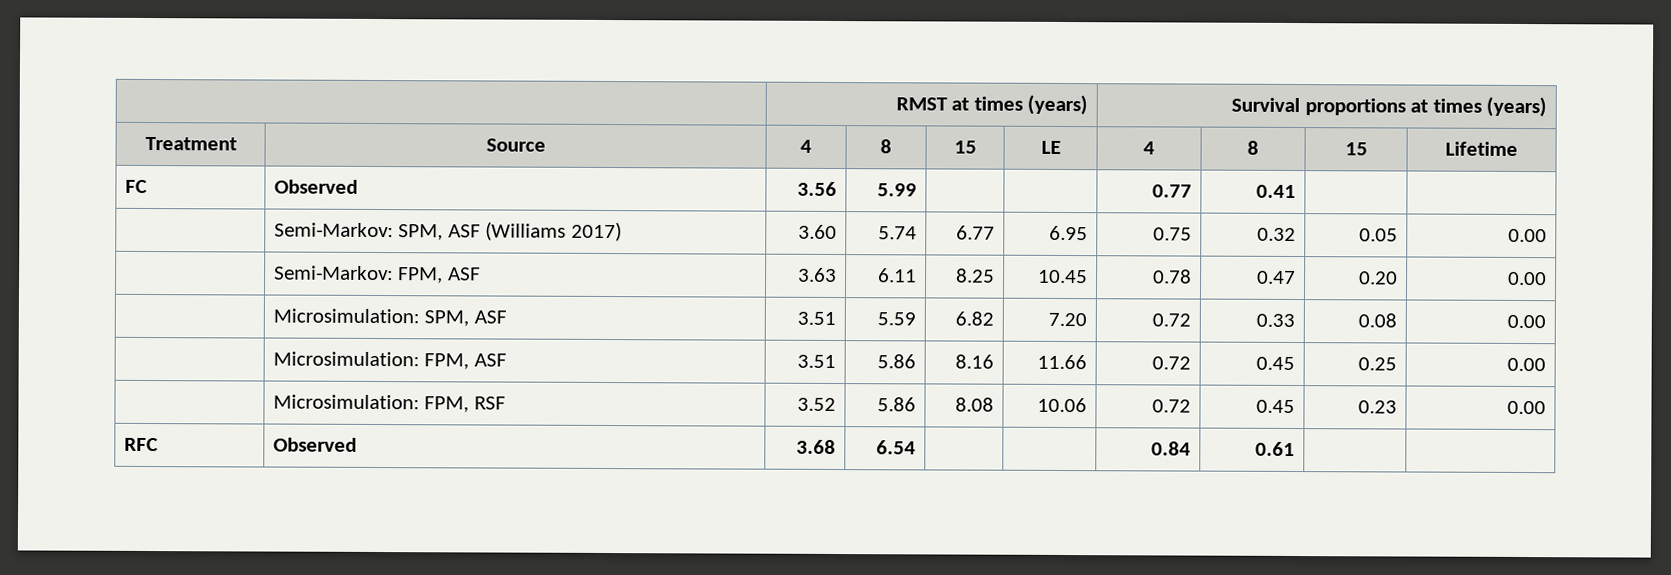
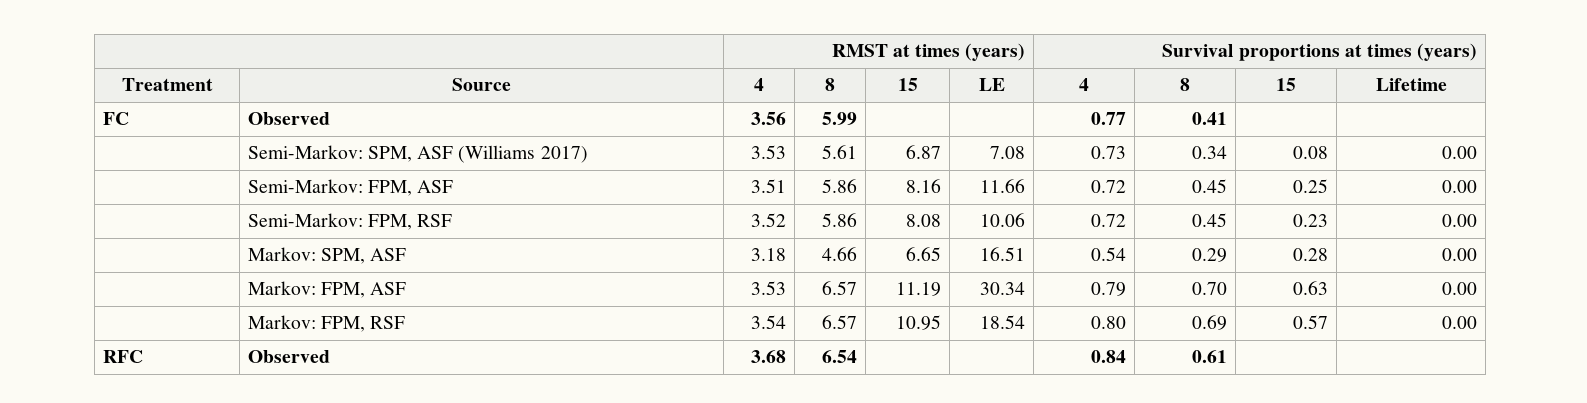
- | Semi-Markov: SPM, ASF (Williams 2017) | 3.60 | 5.74 | 6.77 | 6.95 | 0.75 | 0.32 | 0.05 | 0.00
- | Semi-Markov: FPM, ASF | 3.63 | 6.11 | 8.25 | 10.45 | 0.78 | 0.47 | 0.20 | 0.00
- | Microsimulation: SPM, ASF | 3.51 | 5.59 | 6.82 | 7.20 | 0.72 | 0.33 | 0.08 | 0.00
+ | Semi-Markov: SPM, ASF (Williams 2017) | 3.53 | 5.61 | 6.87 | 7.08 | 0.73 | 0.34 | 0.08 | 0.00
- | Microsimulation: FPM, ASF | 3.51 | 5.86 | 8.16 | 11.66 | 0.72 | 0.45 | 0.25 | 0.00
+ | Semi-Markov: FPM, ASF | 3.51 | 5.86 | 8.16 | 11.66 | 0.72 | 0.45 | 0.25 | 0.00
- | Microsimulation: FPM, RSF | 3.52 | 5.86 | 8.08 | 10.06 | 0.72 | 0.45 | 0.23 | 0.00
+ | Semi-Markov: FPM, RSF | 3.52 | 5.86 | 8.08 | 10.06 | 0.72 | 0.45 | 0.23 | 0.00
+ | Markov: SPM, ASF | 3.18 | 4.66 | 6.65 | 16.51 | 0.54 | 0.29 | 0.28 | 0.00
+ | Markov: FPM, ASF | 3.53 | 6.57 | 11.19 | 30.34 | 0.79 | 0.70 | 0.63 | 0.00
+ | Markov: FPM, RSF | 3.54 | 6.57 | 10.95 | 18.54 | 0.80 | 0.69 | 0.57 | 0.00

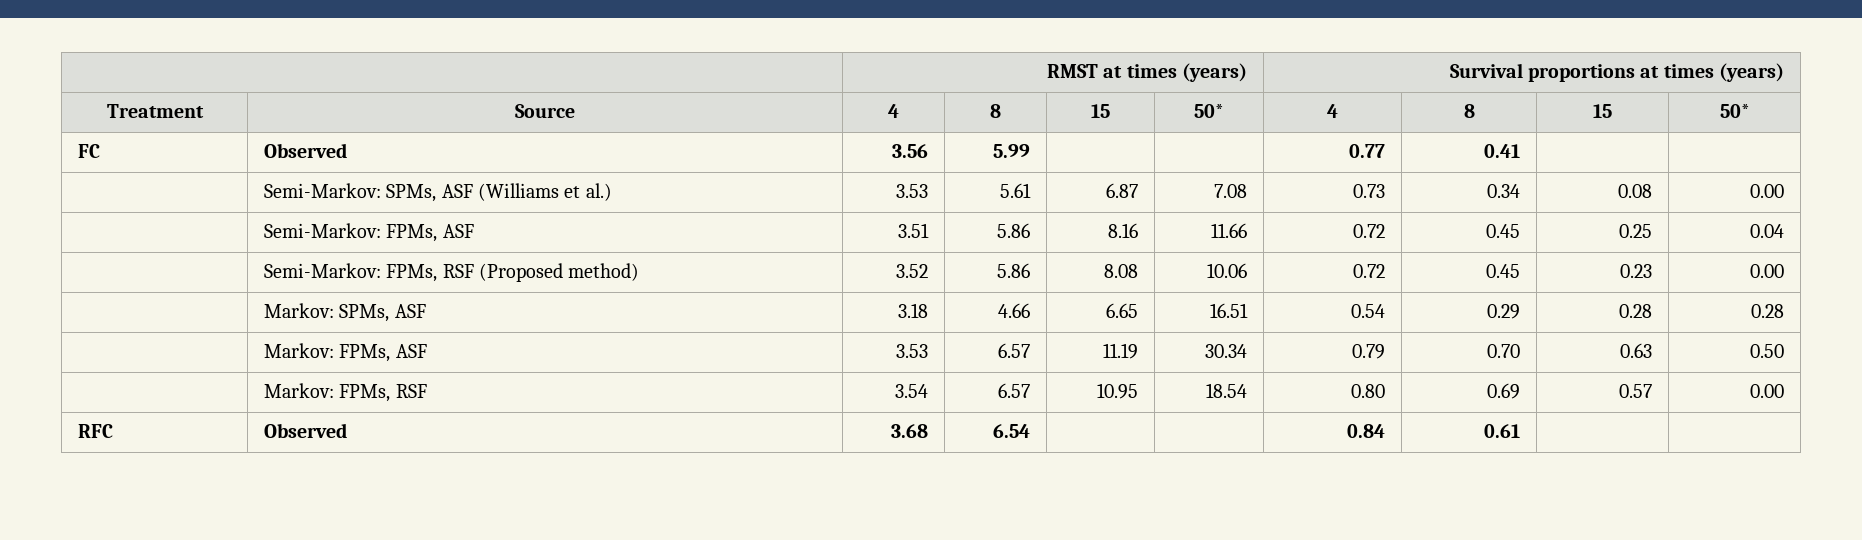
- Treatment | Source | 4 | 8 | 15 | LE | 4 | 8 | 15 | Lifetime
+ Treatment | Source | 4 | 8 | 15 | 50* | 4 | 8 | 15 | 50*
- | Semi-Markov: SPM, ASF (Williams 2017) | 3.53 | 5.61 | 6.87 | 7.08 | 0.73 | 0.34 | 0.08 | 0.00
+ | Semi-Markov: SPMs, ASF (Williams et al.) | 3.53 | 5.61 | 6.87 | 7.08 | 0.73 | 0.34 | 0.08 | 0.00
- | Semi-Markov: FPM, ASF | 3.51 | 5.86 | 8.16 | 11.66 | 0.72 | 0.45 | 0.25 | 0.00
- | Semi-Markov: FPM, RSF | 3.52 | 5.86 | 8.08 | 10.06 | 0.72 | 0.45 | 0.23 | 0.00
+ | Semi-Markov: FPMs, ASF | 3.51 | 5.86 | 8.16 | 11.66 | 0.72 | 0.45 | 0.25 | 0.04
+ | Semi-Markov: FPMs, RSF (Proposed method) | 3.52 | 5.86 | 8.08 | 10.06 | 0.72 | 0.45 | 0.23 | 0.00
- | Markov: SPM, ASF | 3.18 | 4.66 | 6.65 | 16.51 | 0.54 | 0.29 | 0.28 | 0.00
- | Markov: FPM, ASF | 3.53 | 6.57 | 11.19 | 30.34 | 0.79 | 0.70 | 0.63 | 0.00
- | Markov: FPM, RSF | 3.54 | 6.57 | 10.95 | 18.54 | 0.80 | 0.69 | 0.57 | 0.00
+ | Markov: SPMs, ASF | 3.18 | 4.66 | 6.65 | 16.51 | 0.54 | 0.29 | 0.28 | 0.28
+ | Markov: FPMs, ASF | 3.53 | 6.57 | 11.19 | 30.34 | 0.79 | 0.70 | 0.63 | 0.50
+ | Markov: FPMs, RSF | 3.54 | 6.57 | 10.95 | 18.54 | 0.80 | 0.69 | 0.57 | 0.00

